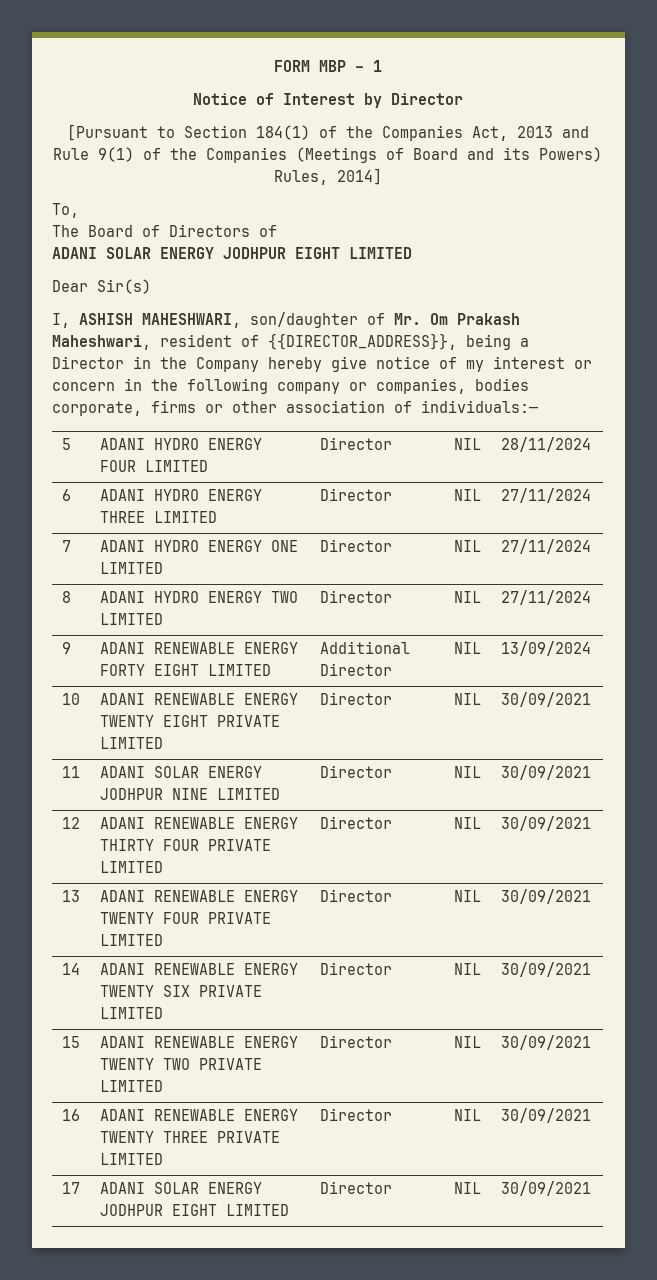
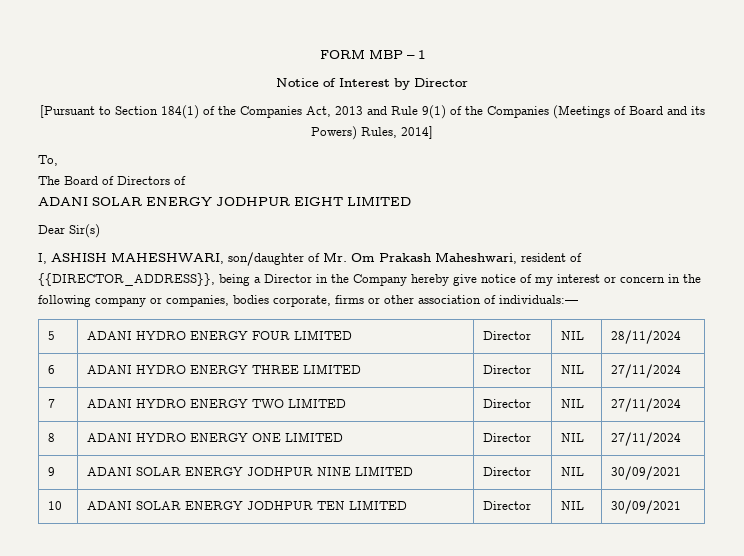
- 7 | ADANI HYDRO ENERGY ONE LIMITED | Director | NIL | 27/11/2024
+ 7 | ADANI HYDRO ENERGY TWO LIMITED | Director | NIL | 27/11/2024
- 8 | ADANI HYDRO ENERGY TWO LIMITED | Director | NIL | 27/11/2024
+ 8 | ADANI HYDRO ENERGY ONE LIMITED | Director | NIL | 27/11/2024
- 9 | ADANI RENEWABLE ENERGY FORTY EIGHT LIMITED | Additional Director | NIL | 13/09/2024
- 10 | ADANI RENEWABLE ENERGY TWENTY EIGHT PRIVATE LIMITED | Director | NIL | 30/09/2021
- 11 | ADANI SOLAR ENERGY JODHPUR NINE LIMITED | Director | NIL | 30/09/2021
+ 9 | ADANI SOLAR ENERGY JODHPUR NINE LIMITED | Director | NIL | 30/09/2021
- 12 | ADANI RENEWABLE ENERGY THIRTY FOUR PRIVATE LIMITED | Director | NIL | 30/09/2021
- 13 | ADANI RENEWABLE ENERGY TWENTY FOUR PRIVATE LIMITED | Director | NIL | 30/09/2021
- 14 | ADANI RENEWABLE ENERGY TWENTY SIX PRIVATE LIMITED | Director | NIL | 30/09/2021
- 15 | ADANI RENEWABLE ENERGY TWENTY TWO PRIVATE LIMITED | Director | NIL | 30/09/2021
- 16 | ADANI RENEWABLE ENERGY TWENTY THREE PRIVATE LIMITED | Director | NIL | 30/09/2021
- 17 | ADANI SOLAR ENERGY JODHPUR EIGHT LIMITED | Director | NIL | 30/09/2021
+ 10 | ADANI SOLAR ENERGY JODHPUR TEN LIMITED | Director | NIL | 30/09/2021

